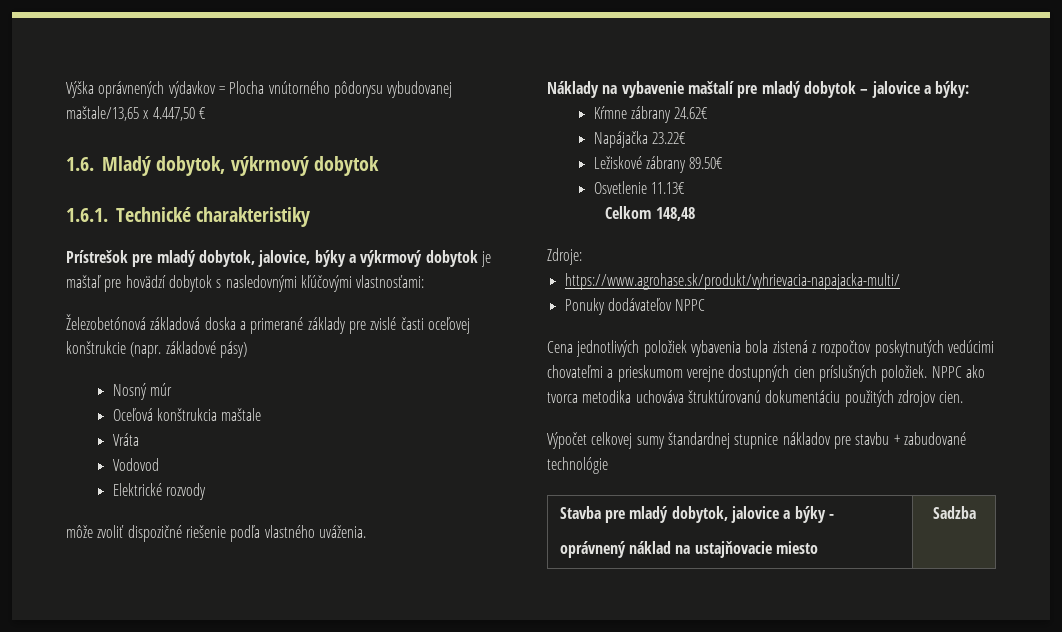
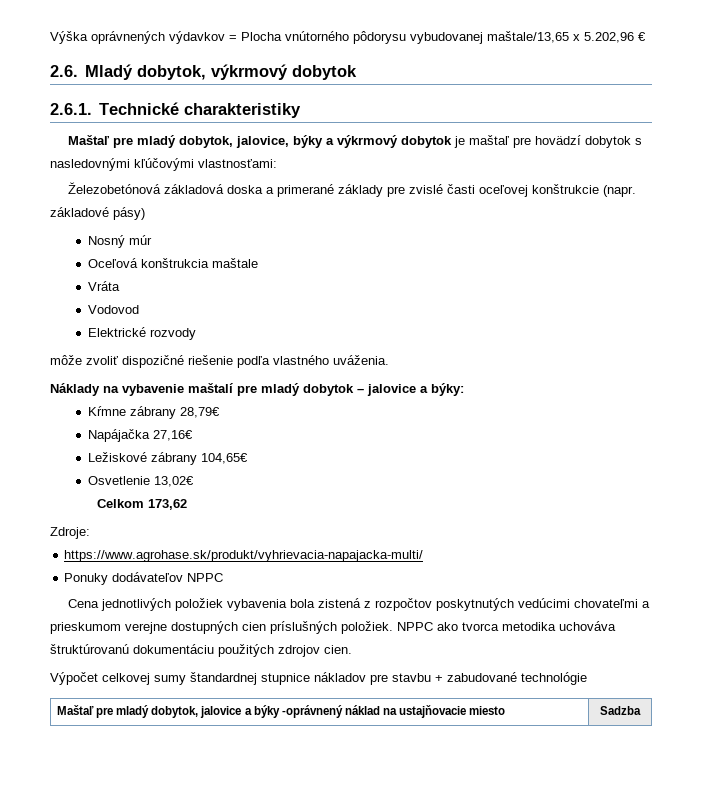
- Výška oprávnených výdavkov = Plocha vnútorného pôdorysu vybudovanej maštale/13,65 x 4.447,50 €
+ Výška oprávnených výdavkov = Plocha vnútorného pôdorysu vybudovanej maštale/13,65 x 5.202,96 €
- 1.6. Mladý dobytok, výkrmový dobytok
+ 2.6. Mladý dobytok, výkrmový dobytok
- 1.6.1. Technické charakteristiky
+ 2.6.1. Technické charakteristiky
- Prístrešok pre mladý dobytok, jalovice, býky a výkrmový dobytok je maštaľ pre hovädzí dobytok s nasledovnými kľúčovými vlastnosťami:
+ Maštaľ pre mladý dobytok, jalovice, býky a výkrmový dobytok je maštaľ pre hovädzí dobytok s nasledovnými kľúčovými vlastnosťami:
- Kŕmne zábrany 24.62€
+ Kŕmne zábrany 28,79€
- Napájačka 23.22€
+ Napájačka 27,16€
- Ležiskové zábrany 89.50€
+ Ležiskové zábrany 104,65€
- Osvetlenie 11.13€
+ Osvetlenie 13,02€
- Celkom 148,48
+ Celkom 173,62
- Stavba pre mladý dobytok, jalovice a býky -
- oprávnený náklad na ustajňovacie miesto | Sadzba
+ Maštaľ pre mladý dobytok, jalovice a býky -oprávnený náklad na ustajňovacie miesto | Sadzba

